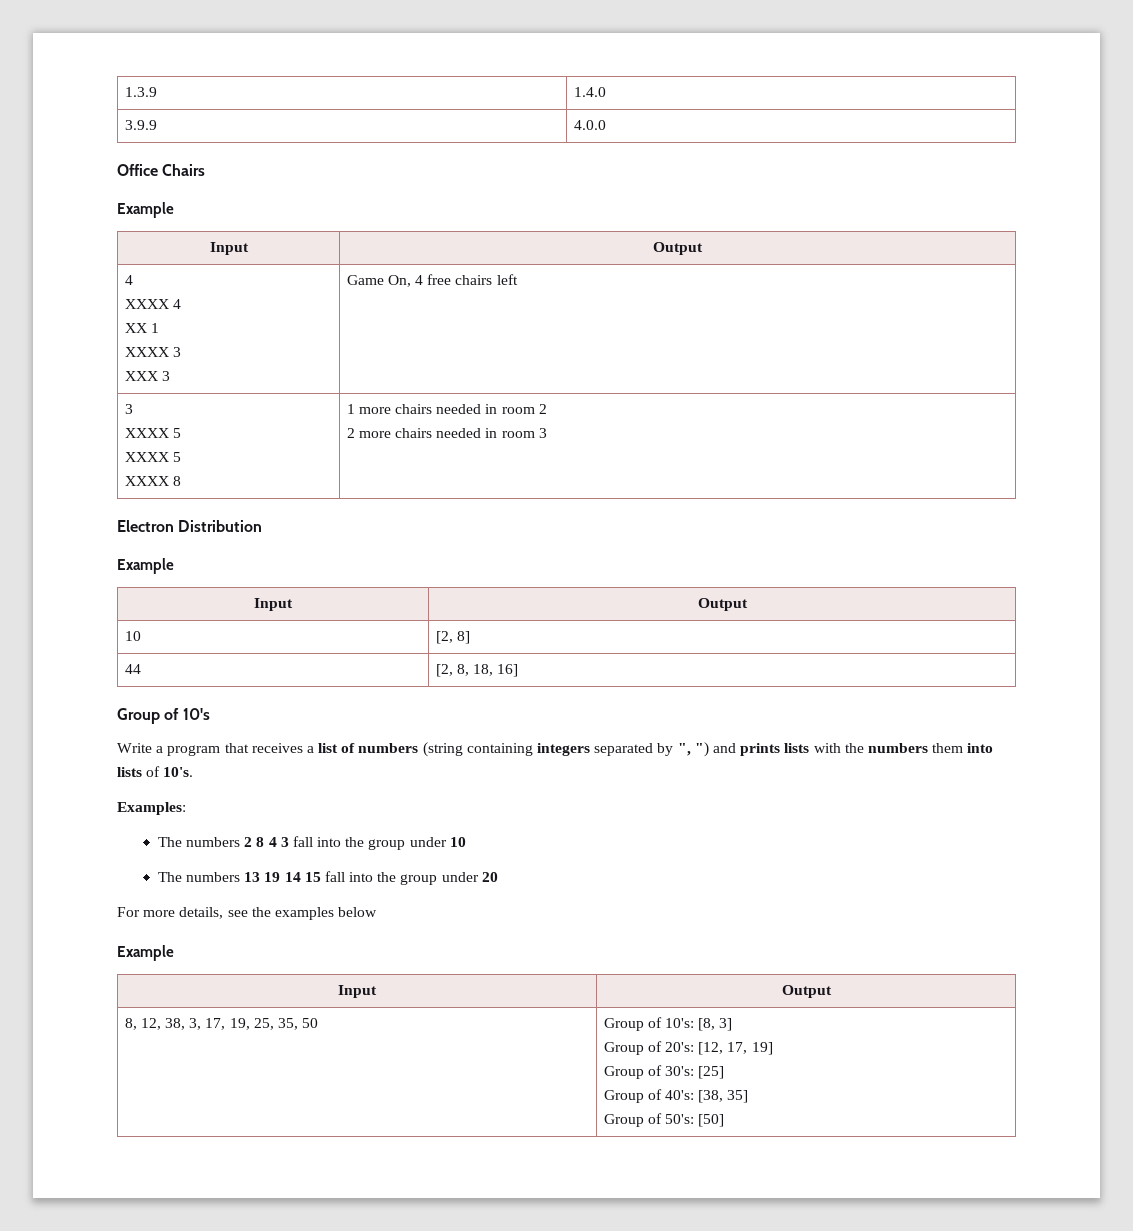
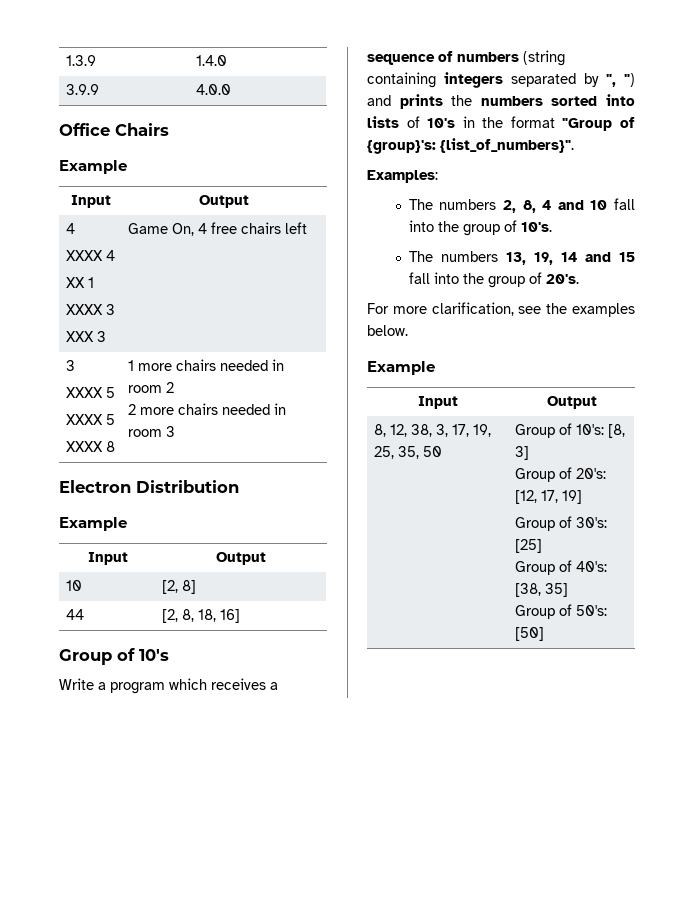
- Write a program that receives a list of numbers (string containing integers separated by ", ") and prints lists with the numbers them into lists of 10's.
+ Write a program which receives a sequence of numbers (string containing integers separated by ", ") and prints the numbers sorted into lists of 10's in the format "Group of {group}'s: {list_of_numbers}".
  Examples:
- The numbers 2 8 4 3 fall into the group under 10
- The numbers 13 19 14 15 fall into the group under 20
+ The numbers 2, 8, 4 and 10 fall into the group of 10's.
+ The numbers 13, 19, 14 and 15 fall into the group of 20's.
- For more details, see the examples below
+ For more clarification, see the examples below.

